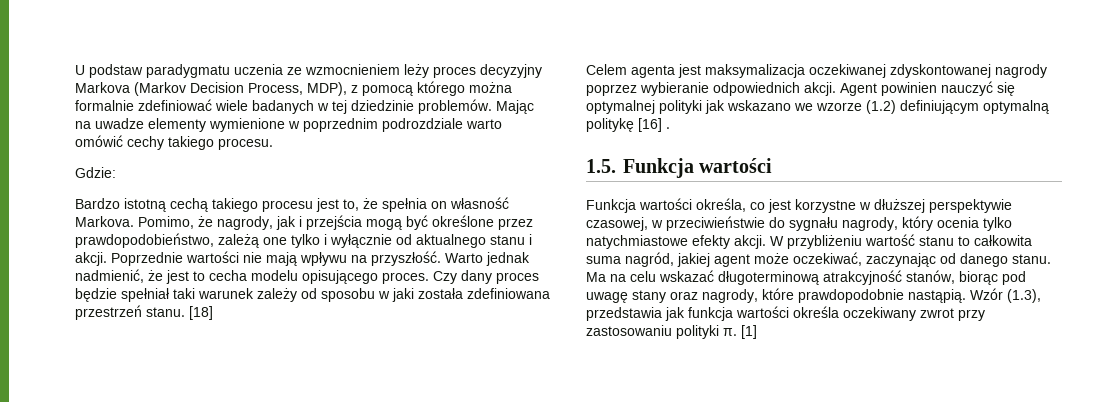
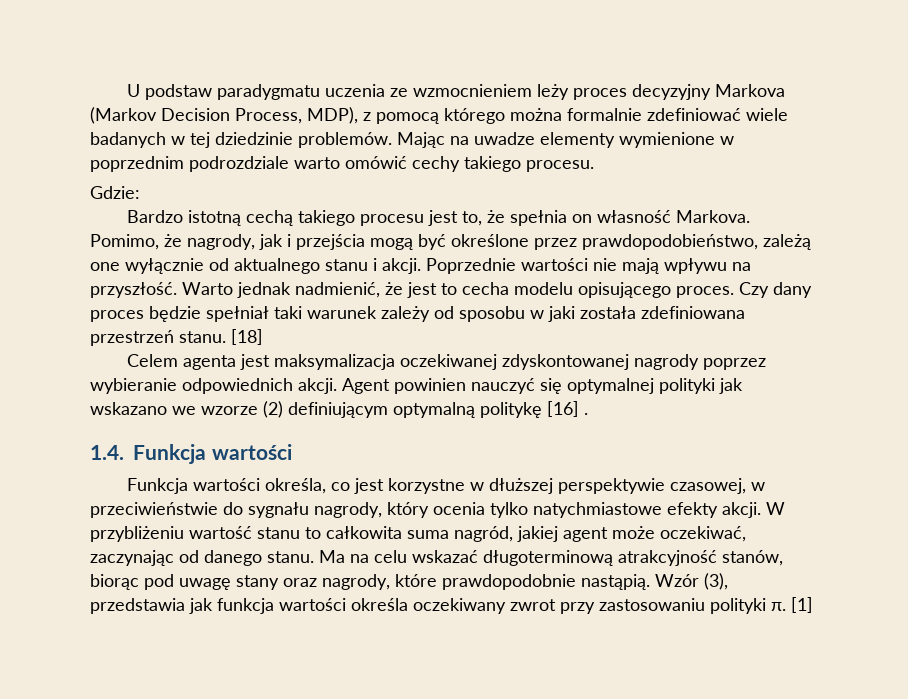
- Pomimo, że nagrody, jak i przejścia mogą być określone przez prawdopodobieństwo, zależą one tylko i wyłącznie od aktualnego stanu i akcji.
+ Pomimo, że nagrody, jak i przejścia mogą być określone przez prawdopodobieństwo, zależą one wyłącznie od aktualnego stanu i akcji.
- Agent powinien nauczyć się optymalnej polityki jak wskazano we wzorze (1.2) definiującym optymalną politykę [16] .
+ Agent powinien nauczyć się optymalnej polityki jak wskazano we wzorze (2) definiującym optymalną politykę [16] .
- 1.5. Funkcja wartości
+ 1.4. Funkcja wartości
- Wzór (1.3), przedstawia jak funkcja wartości określa oczekiwany zwrot przy zastosowaniu polityki π.
+ Wzór (3), przedstawia jak funkcja wartości określa oczekiwany zwrot przy zastosowaniu polityki π.

